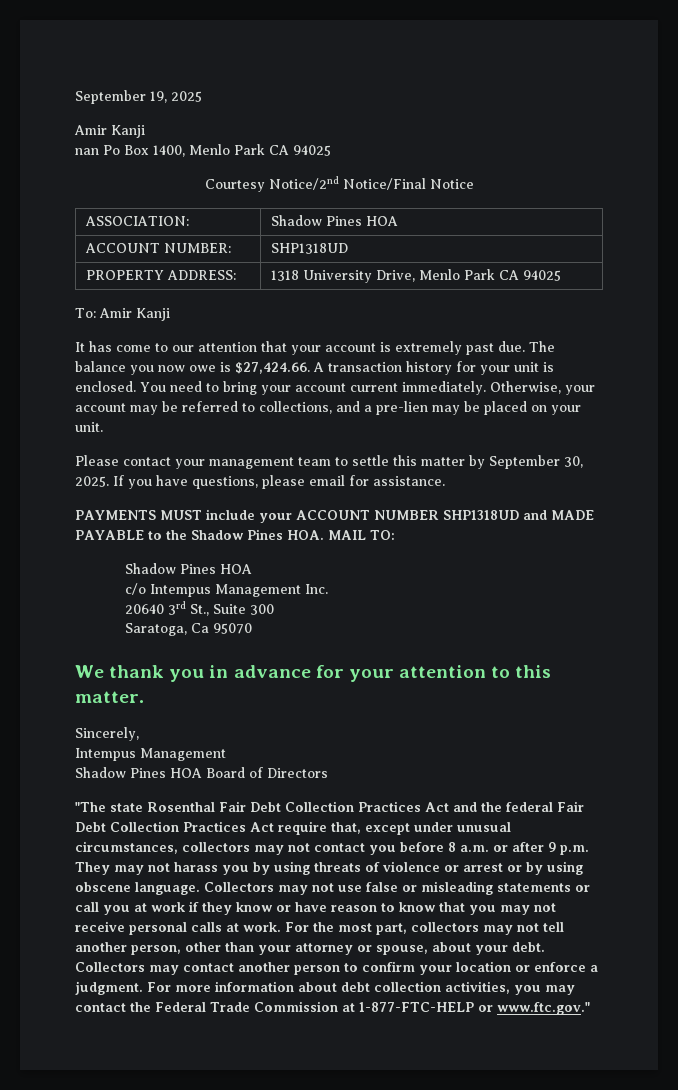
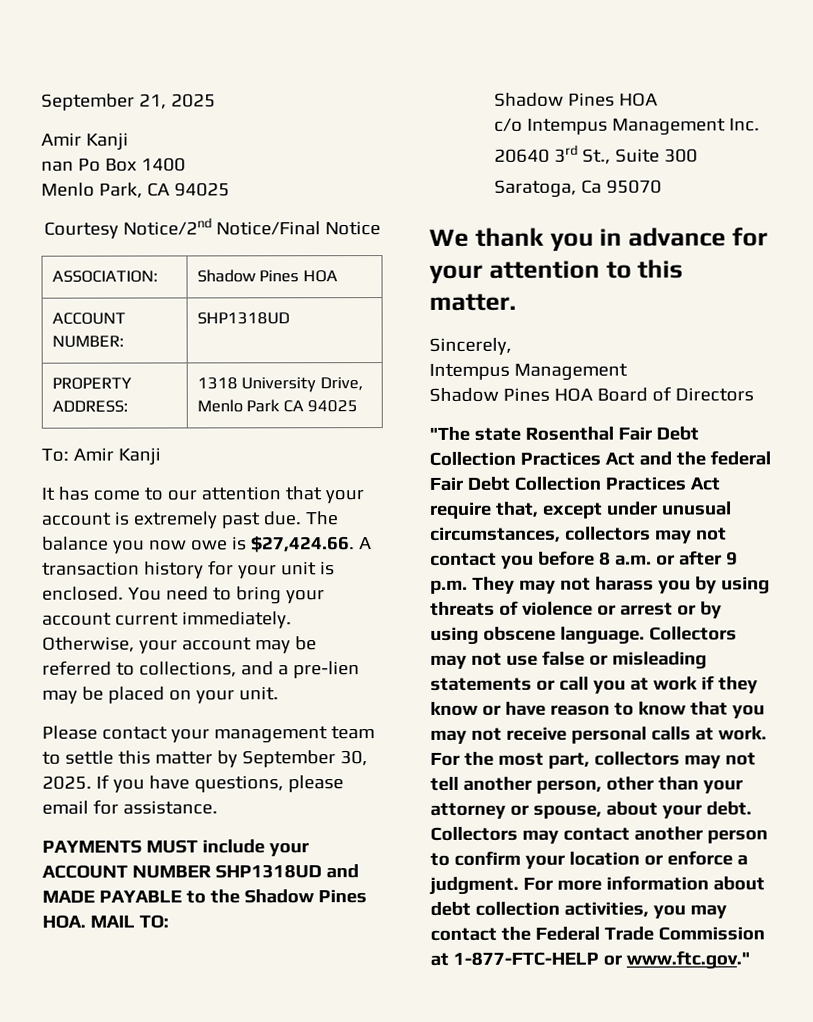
- September 19, 2025
+ September 21, 2025
- nan Po Box 1400, Menlo Park CA 94025
+ nan Po Box 1400
+ Menlo Park, CA 94025

